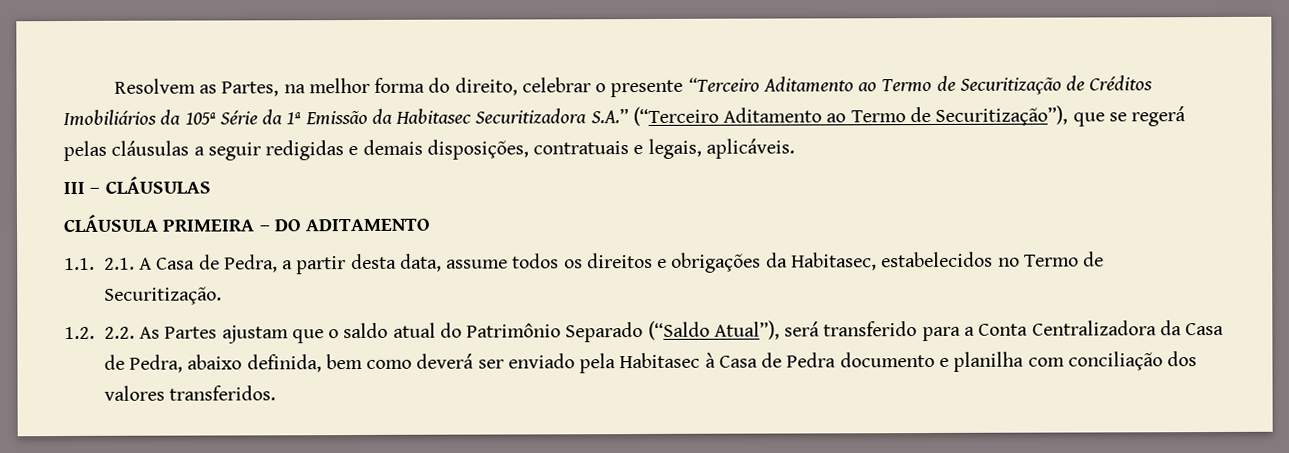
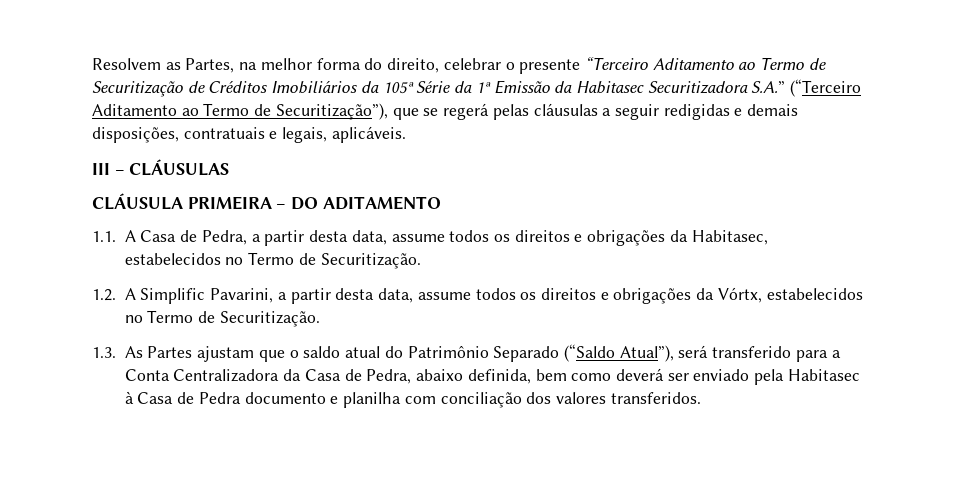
- 1.1. 2.1. A Casa de Pedra, a partir desta data, assume todos os direitos e obrigações da Habitasec, estabelecidos no Termo de Securitização.
+ 1.1. A Casa de Pedra, a partir desta data, assume todos os direitos e obrigações da Habitasec, estabelecidos no Termo de Securitização.
- 1.2. 2.2. As Partes ajustam que o saldo atual do Patrimônio Separado (“Saldo Atual”), será transferido para a Conta Centralizadora da Casa de Pedra, abaixo definida, bem como deverá ser enviado pela Habitasec à Casa de Pedra documento e planilha com conciliação dos valores transferidos.
+ 1.2. A Simplific Pavarini, a partir desta data, assume todos os direitos e obrigações da Vórtx, estabelecidos no Termo de Securitização.
+ 1.3. As Partes ajustam que o saldo atual do Patrimônio Separado (“Saldo Atual”), será transferido para a Conta Centralizadora da Casa de Pedra, abaixo definida, bem como deverá ser enviado pela Habitasec à Casa de Pedra documento e planilha com conciliação dos valores transferidos.

